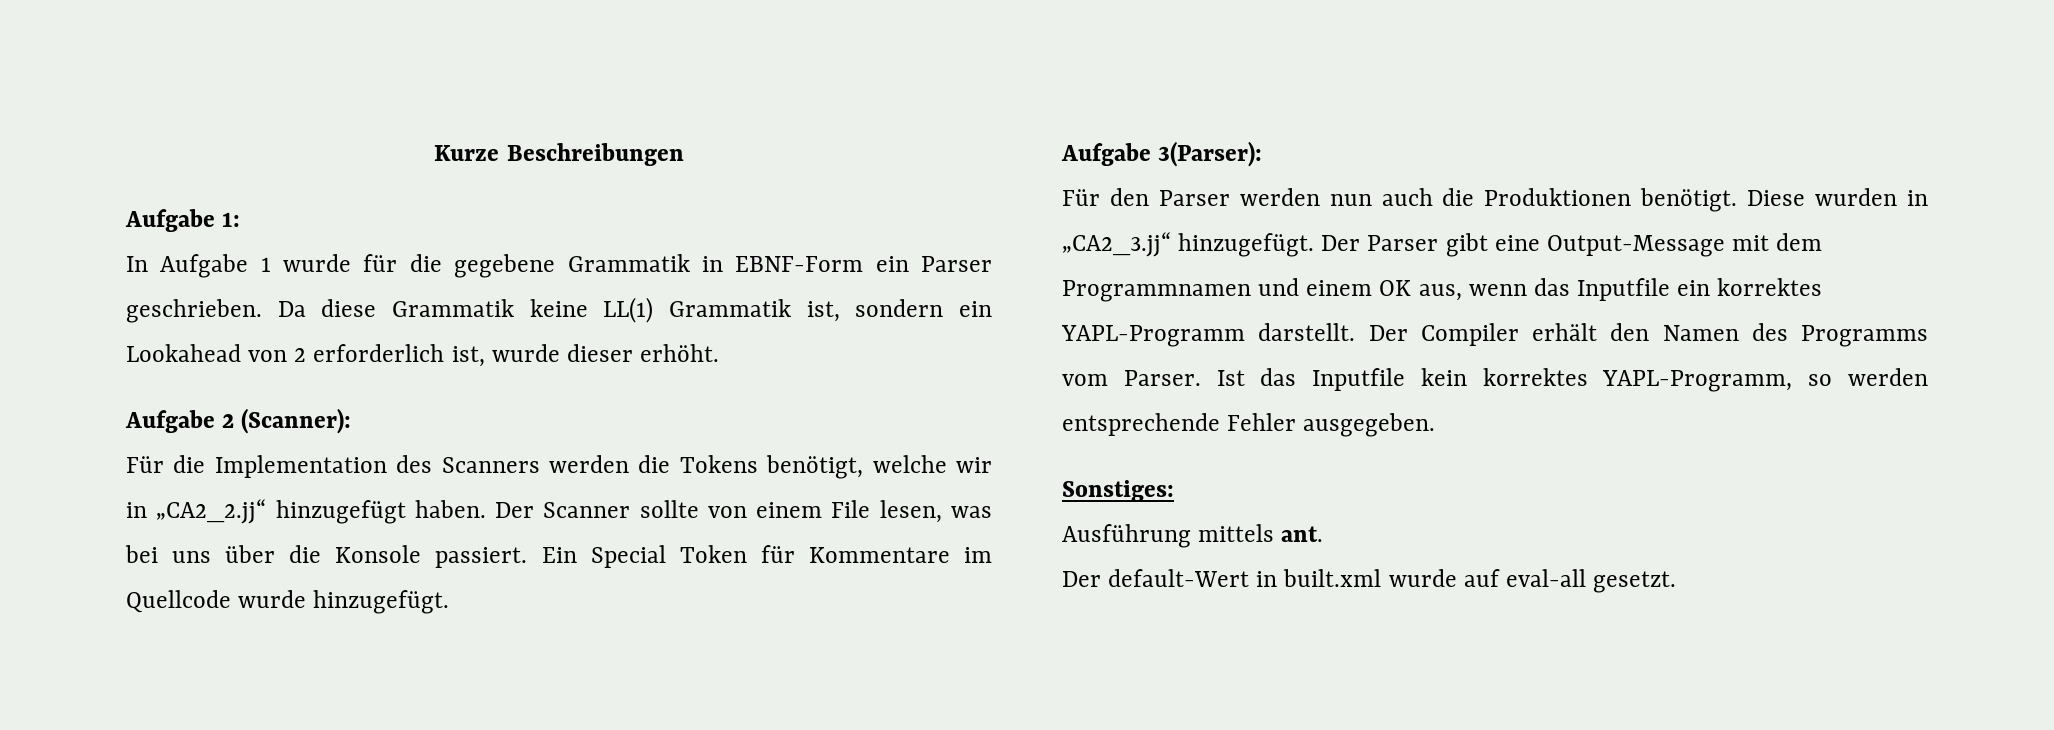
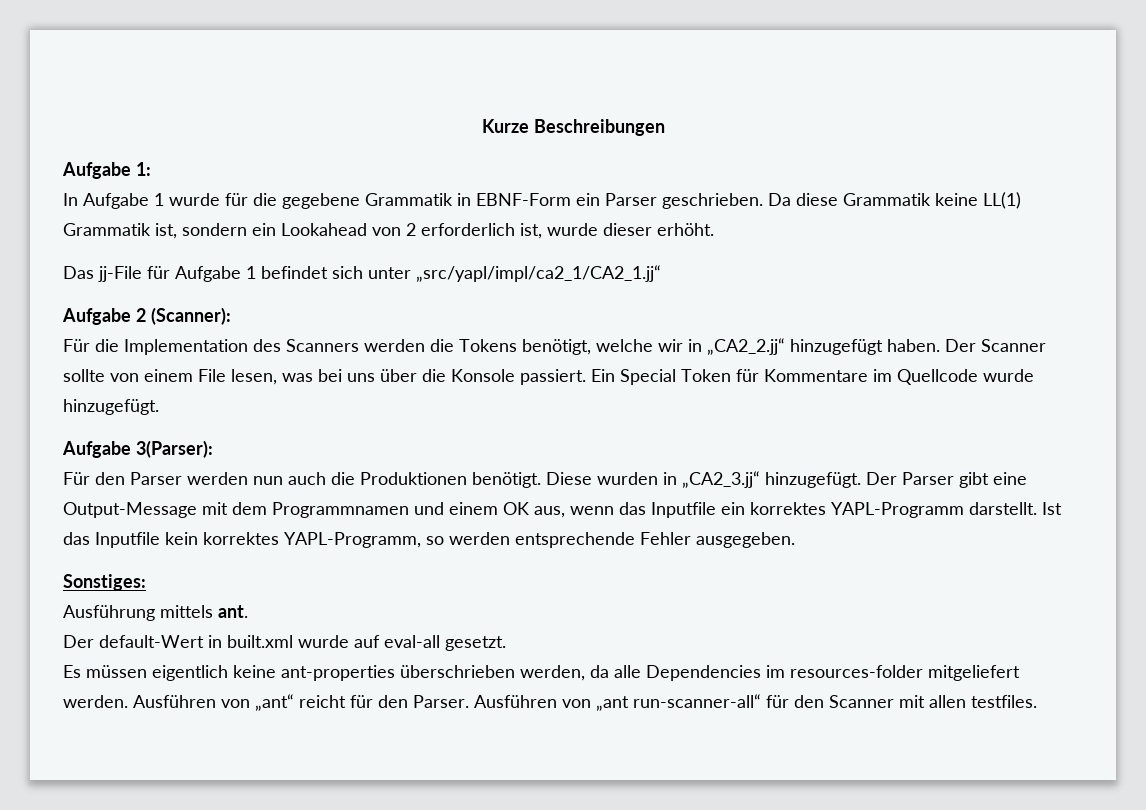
+ Das jj-File für Aufgabe 1 befindet sich unter „src/yapl/impl/ca2_1/CA2_1.jj“
- Der Compiler erhält den Namen des Programms vom Parser.
+ Es müssen eigentlich keine ant-properties überschrieben werden, da alle Dependencies im resources-folder mitgeliefert werden. Ausführen von „ant“ reicht für den Parser. Ausführen von „ant run-scanner-all“ für den Scanner mit allen testfiles.

